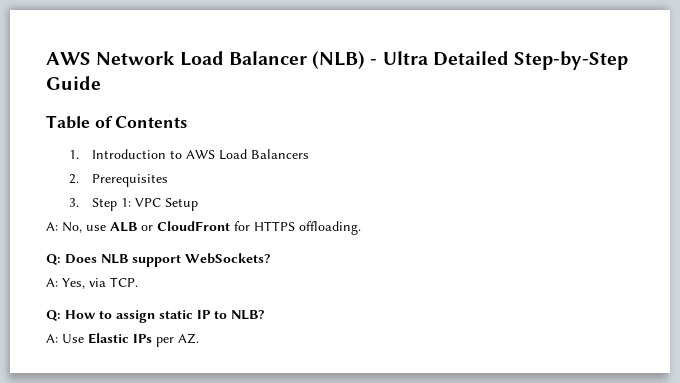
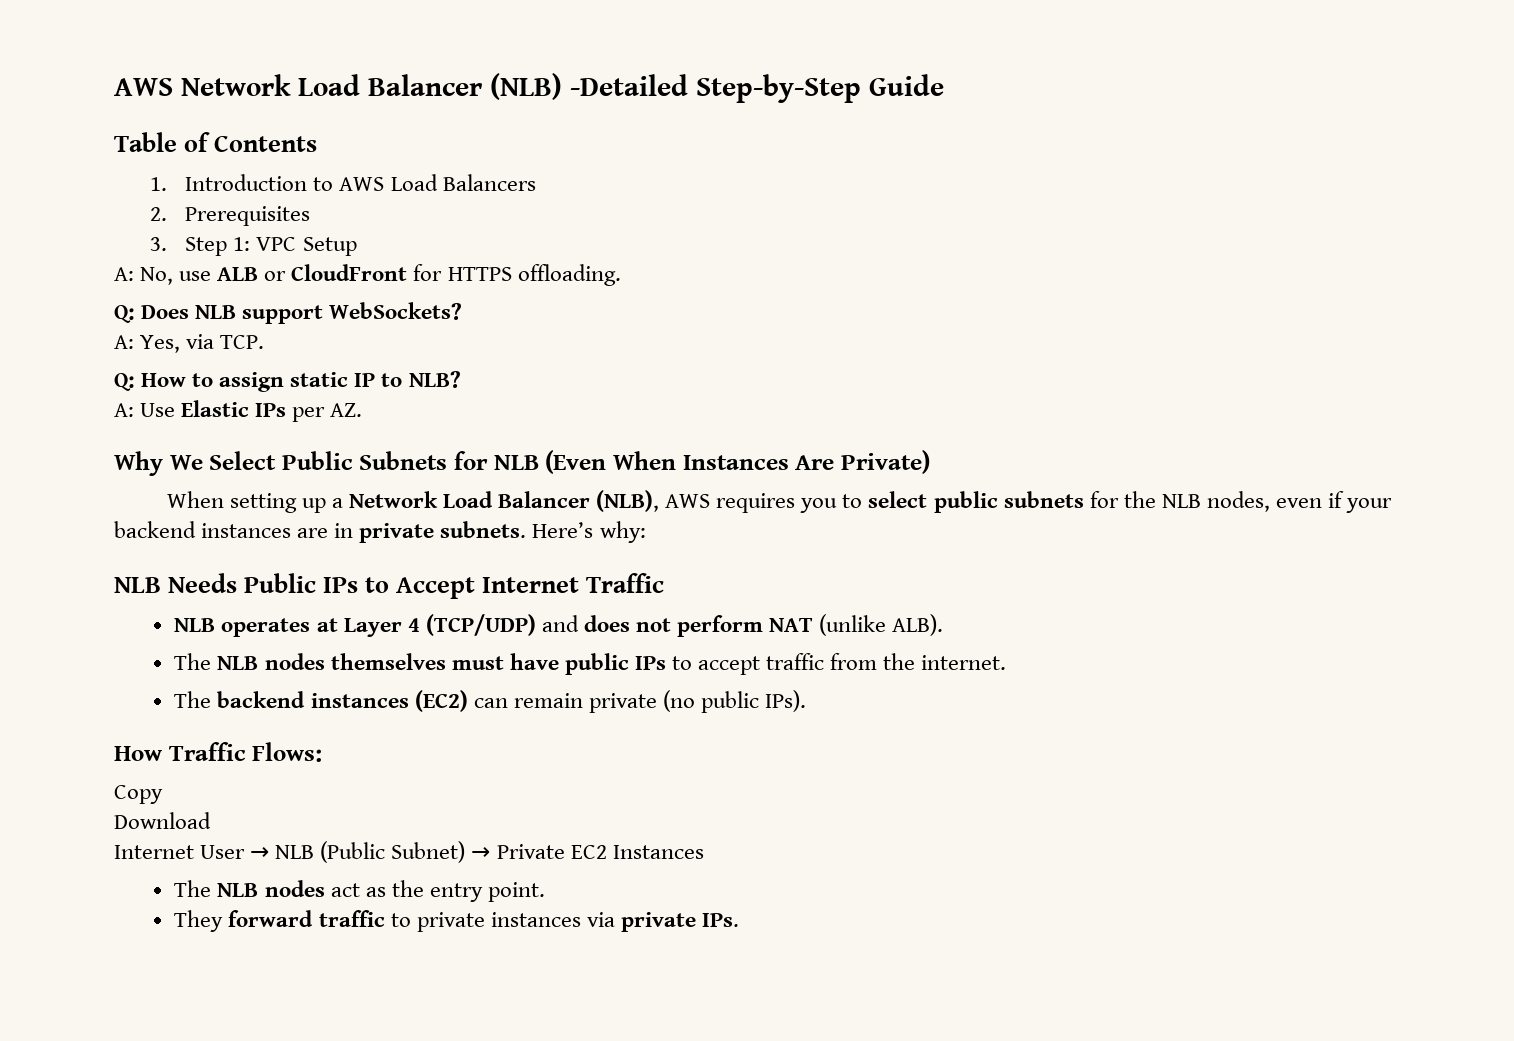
- AWS Network Load Balancer (NLB) - Ultra Detailed Step-by-Step Guide
+ AWS Network Load Balancer (NLB) -Detailed Step-by-Step Guide
+ Why We Select Public Subnets for NLB (Even When Instances Are Private)
+ When setting up a Network Load Balancer (NLB), AWS requires you to select public subnets for the NLB nodes, even if your backend instances are in private subnets. Here’s why:
+ NLB Needs Public IPs to Accept Internet Traffic
+ NLB operates at Layer 4 (TCP/UDP) and does not perform NAT (unlike ALB).
+ The NLB nodes themselves must have public IPs to accept traffic from the internet.
+ The backend instances (EC2) can remain private (no public IPs).
+ How Traffic Flows:
+ Copy
+ Download
+ Internet User → NLB (Public Subnet) → Private EC2 Instances
+ The NLB nodes act as the entry point.
+ They forward traffic to private instances via private IPs.

